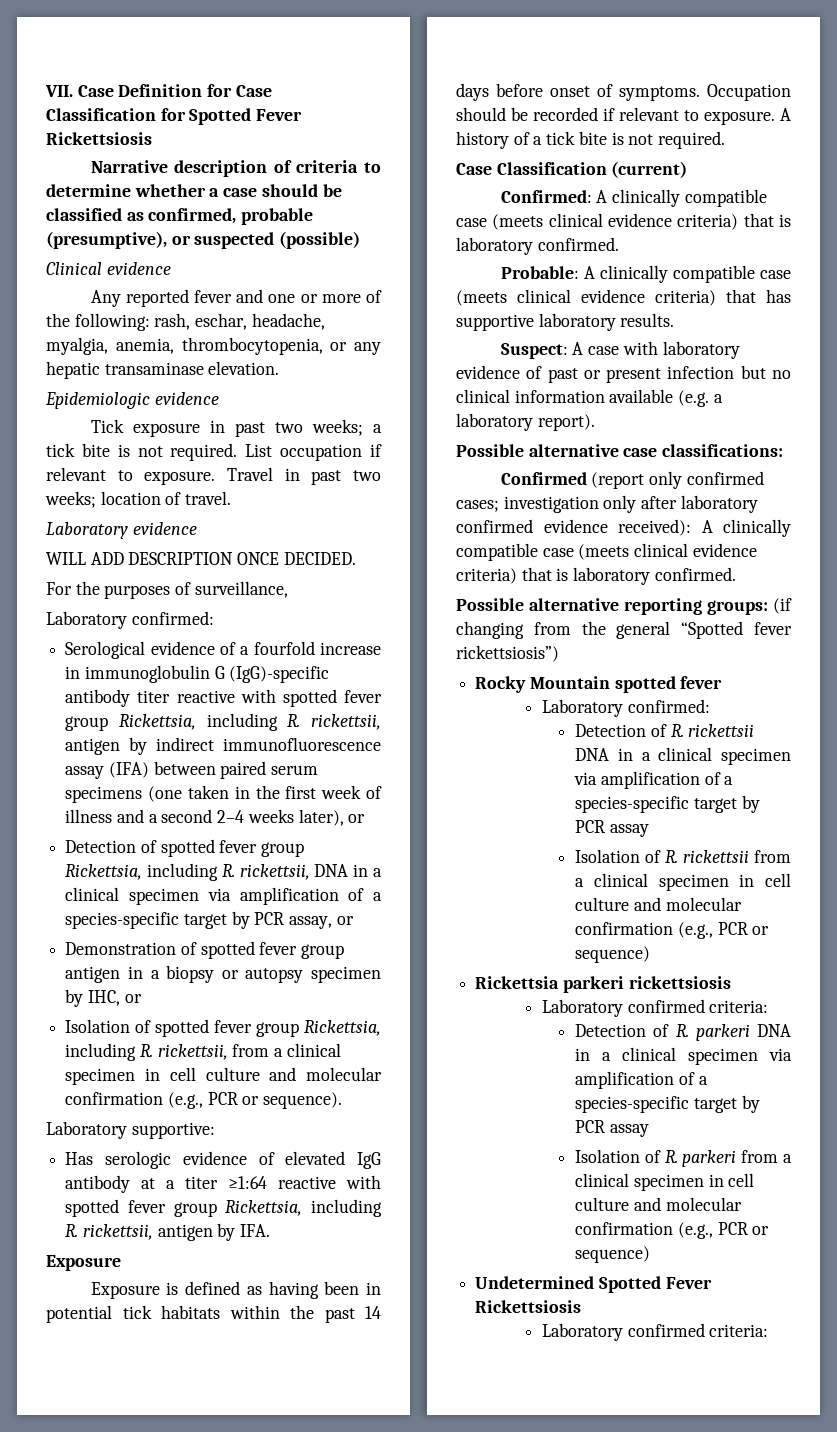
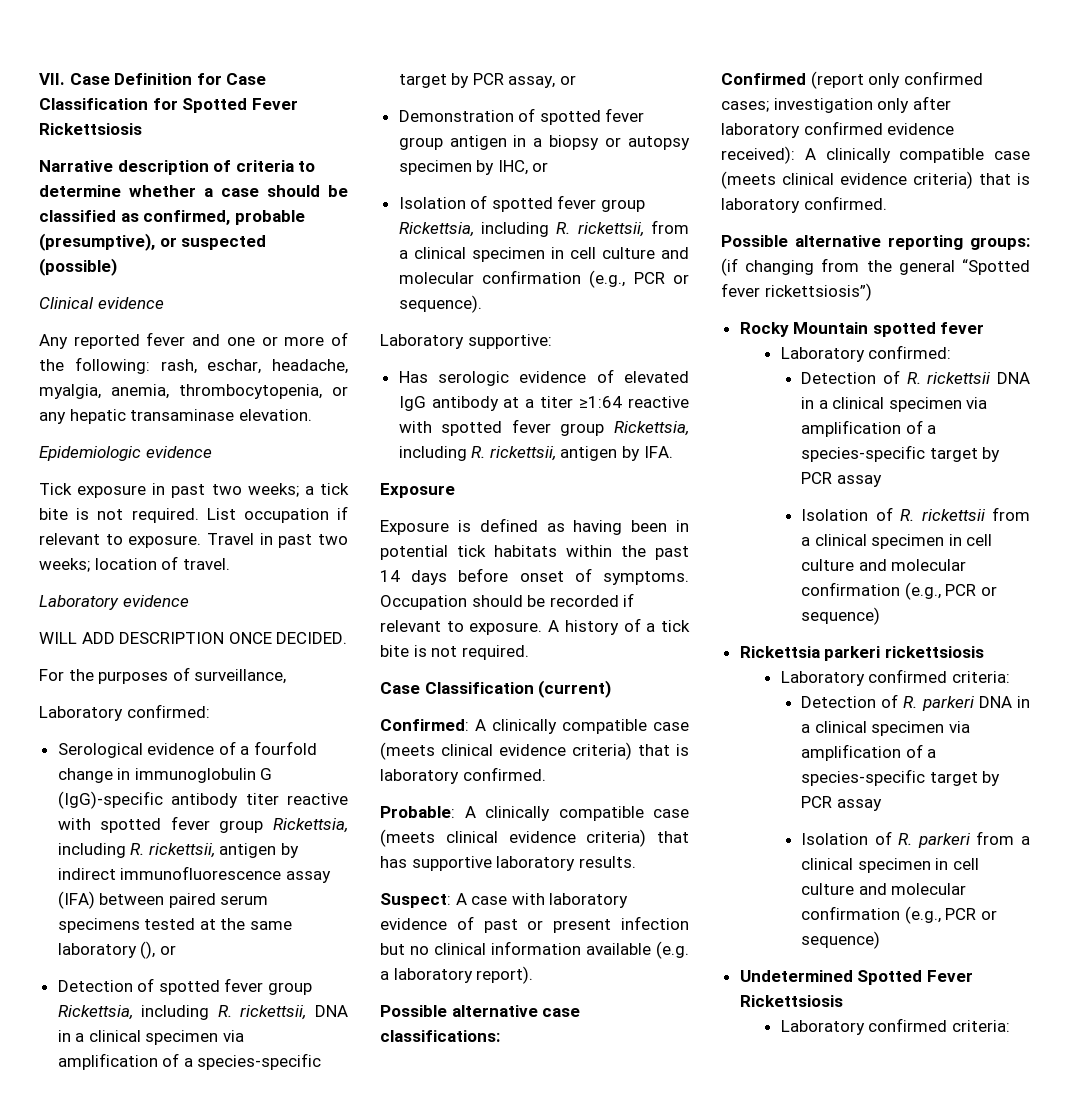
- Serological evidence of a fourfold increase in immunoglobulin G (IgG)-specific antibody titer reactive with spotted fever group Rickettsia, including R. rickettsii, antigen by indirect immunofluorescence assay (IFA) between paired serum specimens (one taken in the first week of illness and a second 2–4 weeks later), or
+ Serological evidence of a fourfold change in immunoglobulin G (IgG)-specific antibody titer reactive with spotted fever group Rickettsia, including R. rickettsii, antigen by indirect immunofluorescence assay (IFA) between paired serum specimens tested at the same laboratory (), or

